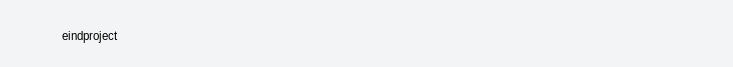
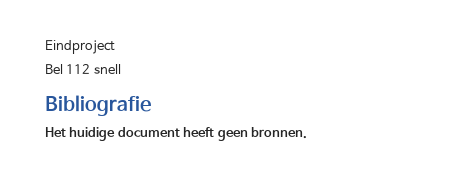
- eindproject
+ Eindproject
+ Bel 112 snell
+ Bibliografie
+ Het huidige document heeft geen bronnen.

